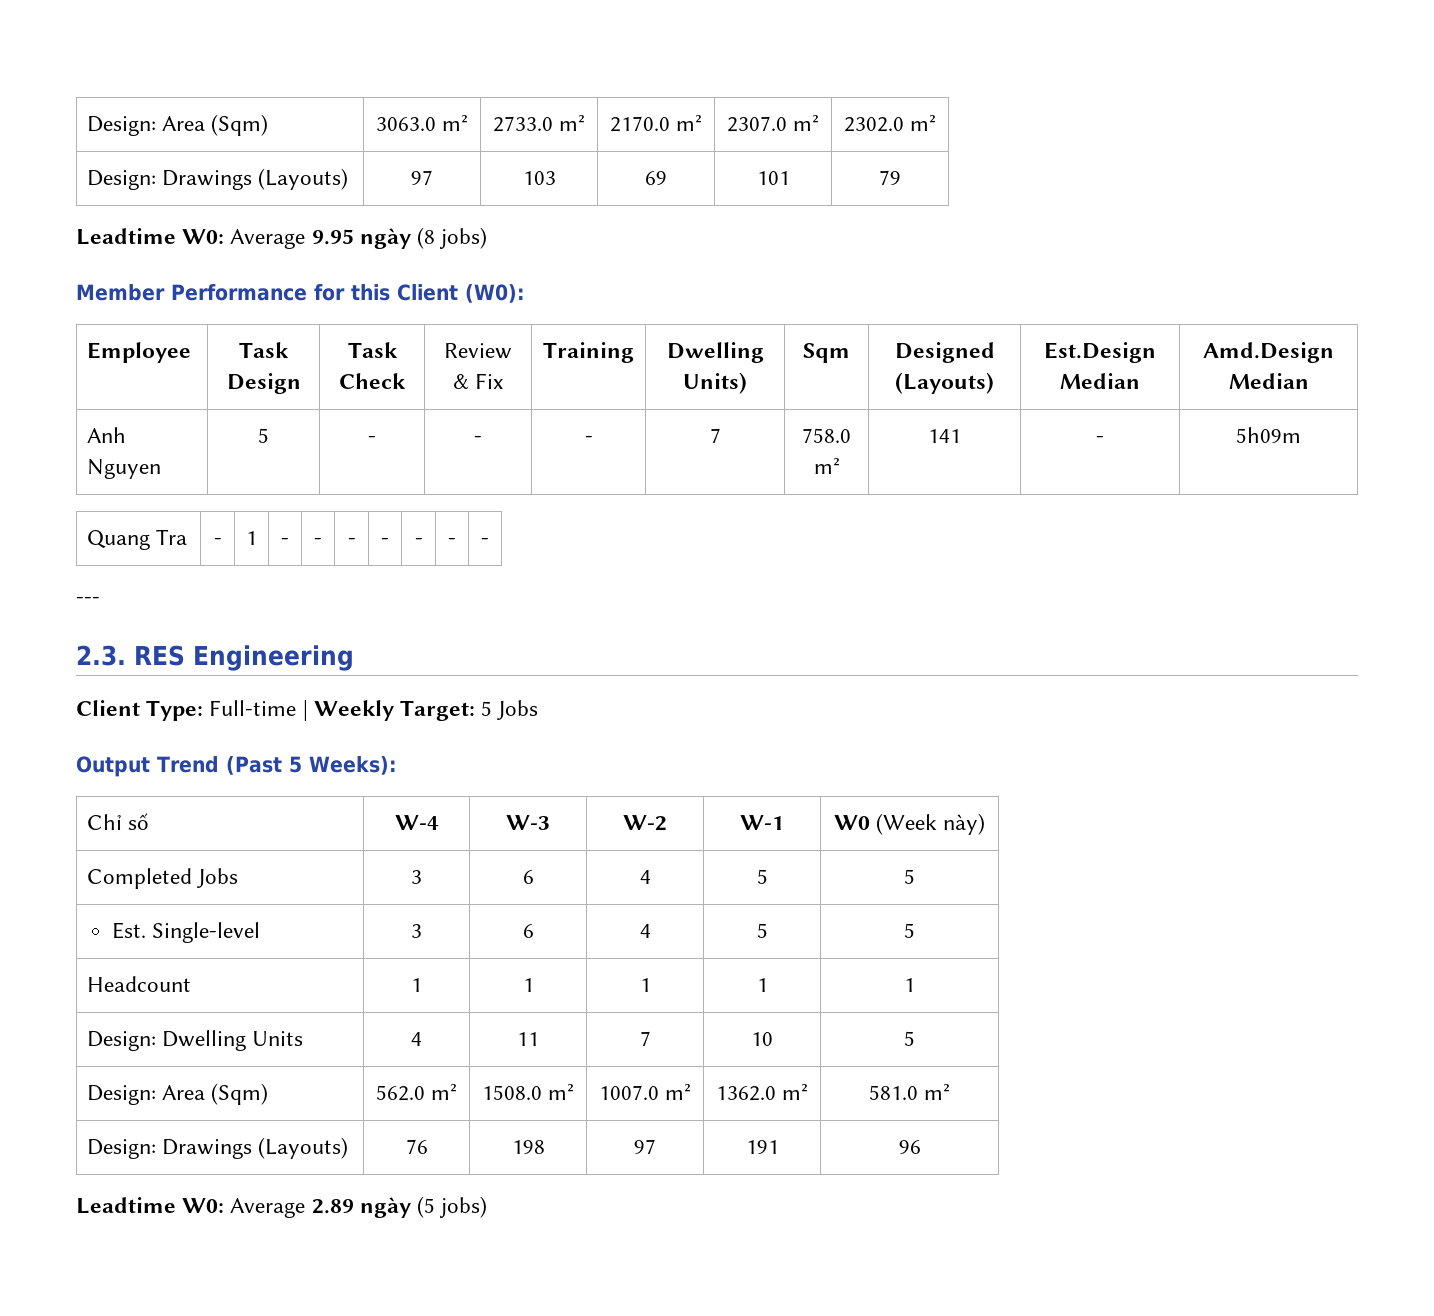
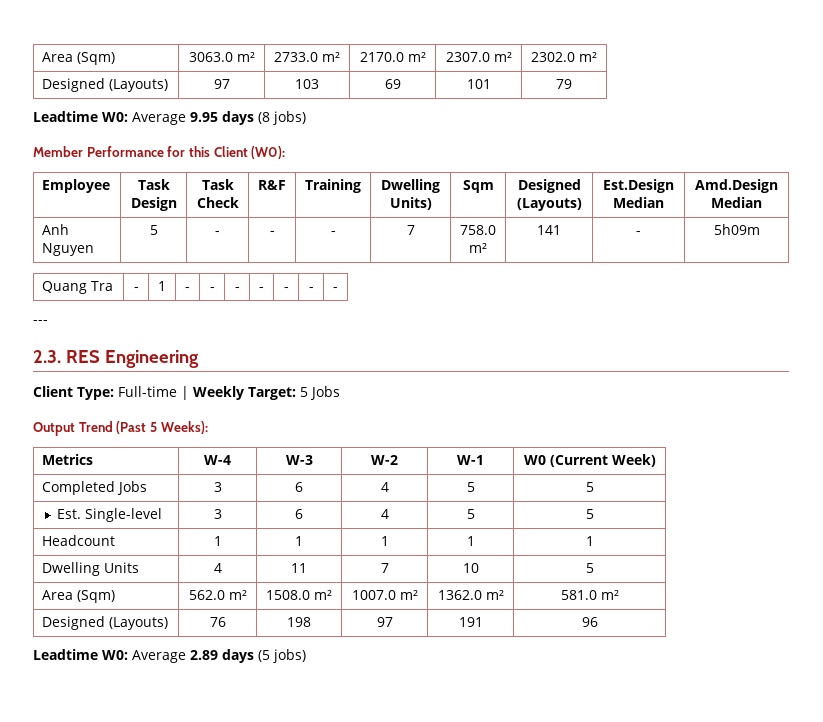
- Design: Area (Sqm) | 3063.0 m² | 2733.0 m² | 2170.0 m² | 2307.0 m² | 2302.0 m²
+ Area (Sqm) | 3063.0 m² | 2733.0 m² | 2170.0 m² | 2307.0 m² | 2302.0 m²
- Design: Drawings (Layouts) | 97 | 103 | 69 | 101 | 79
+ Designed (Layouts) | 97 | 103 | 69 | 101 | 79
- Leadtime W0: Average 9.95 ngày (8 jobs)
+ Leadtime W0: Average 9.95 days (8 jobs)
- Employee | Task Design | Task Check | Review & Fix | Training | Dwelling Units) | Sqm | Designed (Layouts) | Est.Design Median | Amd.Design Median
+ Employee | Task Design | Task Check | R&F | Training | Dwelling Units) | Sqm | Designed (Layouts) | Est.Design Median | Amd.Design Median
- Chỉ số | W-4 | W-3 | W-2 | W-1 | W0 (Week này)
+ Metrics | W-4 | W-3 | W-2 | W-1 | W0 (Current Week)
- Design: Dwelling Units | 4 | 11 | 7 | 10 | 5
+ Dwelling Units | 4 | 11 | 7 | 10 | 5
- Design: Area (Sqm) | 562.0 m² | 1508.0 m² | 1007.0 m² | 1362.0 m² | 581.0 m²
+ Area (Sqm) | 562.0 m² | 1508.0 m² | 1007.0 m² | 1362.0 m² | 581.0 m²
- Design: Drawings (Layouts) | 76 | 198 | 97 | 191 | 96
+ Designed (Layouts) | 76 | 198 | 97 | 191 | 96
- Leadtime W0: Average 2.89 ngày (5 jobs)
+ Leadtime W0: Average 2.89 days (5 jobs)

